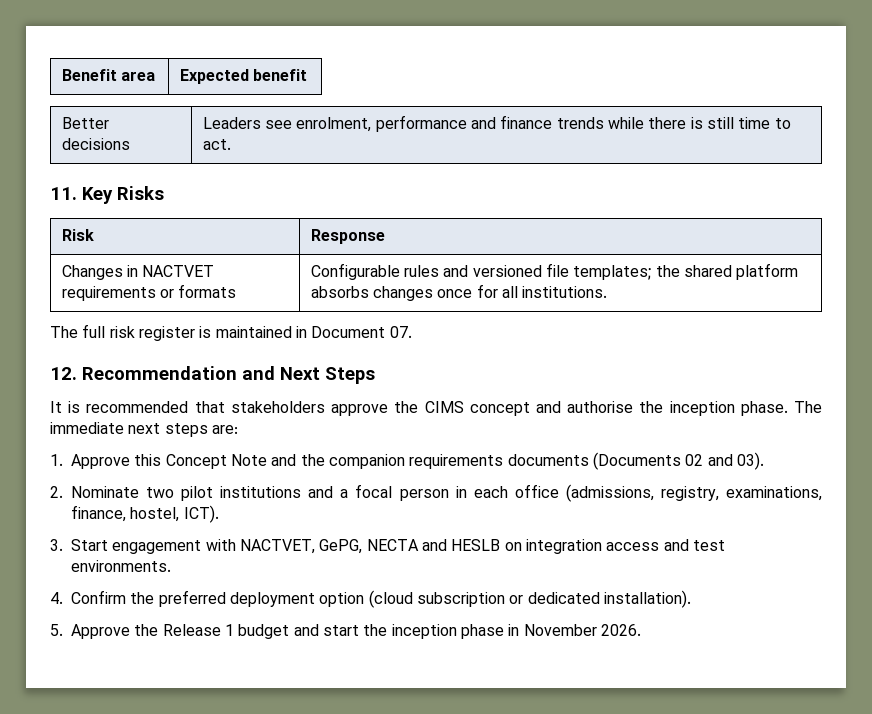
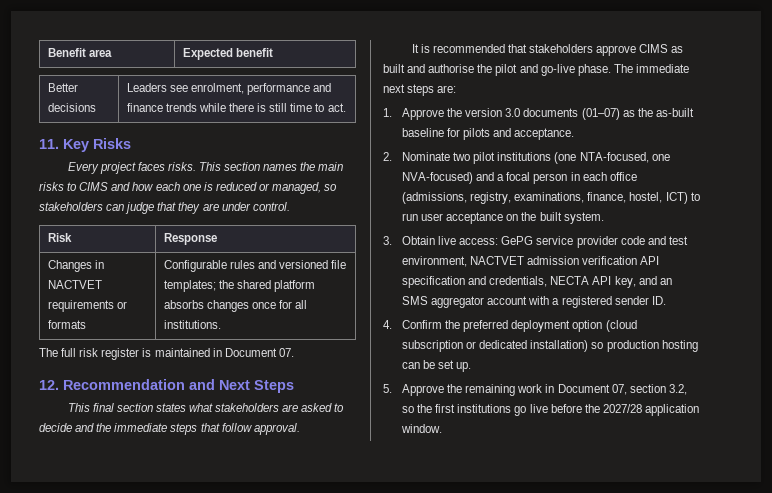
+ Every project faces risks. This section names the main risks to CIMS and how each one is reduced or managed, so stakeholders can judge that they are under control.
+ This final section states what stakeholders are asked to decide and the immediate steps that follow approval.
- It is recommended that stakeholders approve the CIMS concept and authorise the inception phase.
+ It is recommended that stakeholders approve CIMS as built and authorise the pilot and go-live phase.
- 1. Approve this Concept Note and the companion requirements documents (Documents 02 and 03).
+ 1. Approve the version 3.0 documents (01–07) as the as-built baseline for pilots and acceptance.
- 2. Nominate two pilot institutions and a focal person in each office (admissions, registry, examinations, finance, hostel, ICT).
- 3. Start engagement with NACTVET, GePG, NECTA and HESLB on integration access and test environments.
+ 2. Nominate two pilot institutions (one NTA-focused, one NVA-focused) and a focal person in each office (admissions, registry, examinations, finance, hostel, ICT) to run user acceptance on the built system.
+ 3. Obtain live access: GePG service provider code and test environment, NACTVET admission verification API specification and credentials, NECTA API key, and an SMS aggregator account with a registered sender ID.
- 4. Confirm the preferred deployment option (cloud subscription or dedicated installation).
- 5. Approve the Release 1 budget and start the inception phase in November 2026.
+ 4. Confirm the preferred deployment option (cloud subscription or dedicated installation) so production hosting can be set up.
+ 5. Approve the remaining work in Document 07, section 3.2, so the first institutions go live before the 2027/28 application window.

